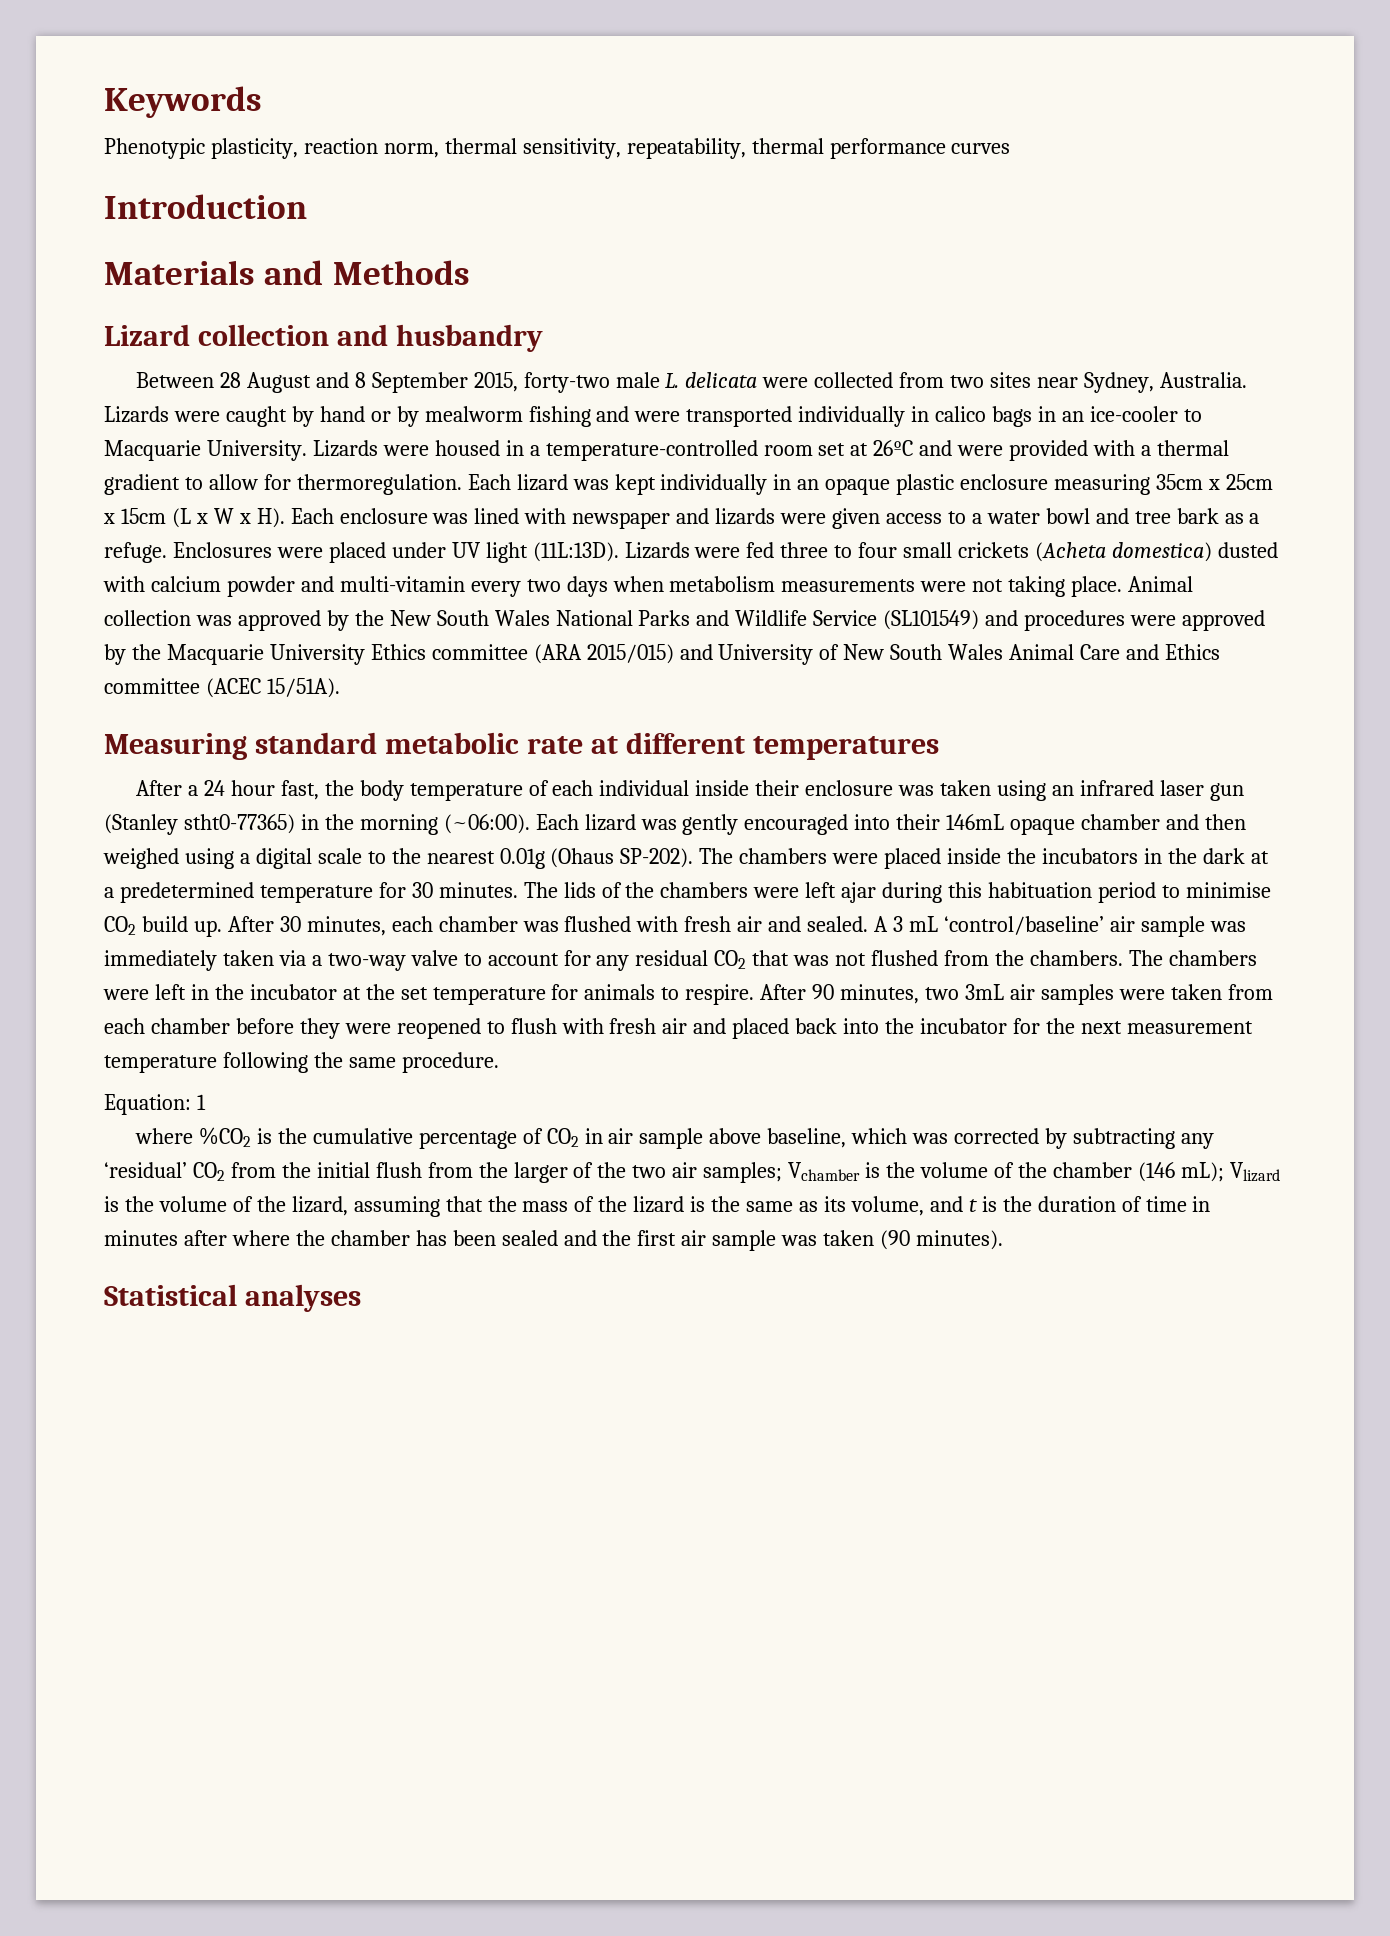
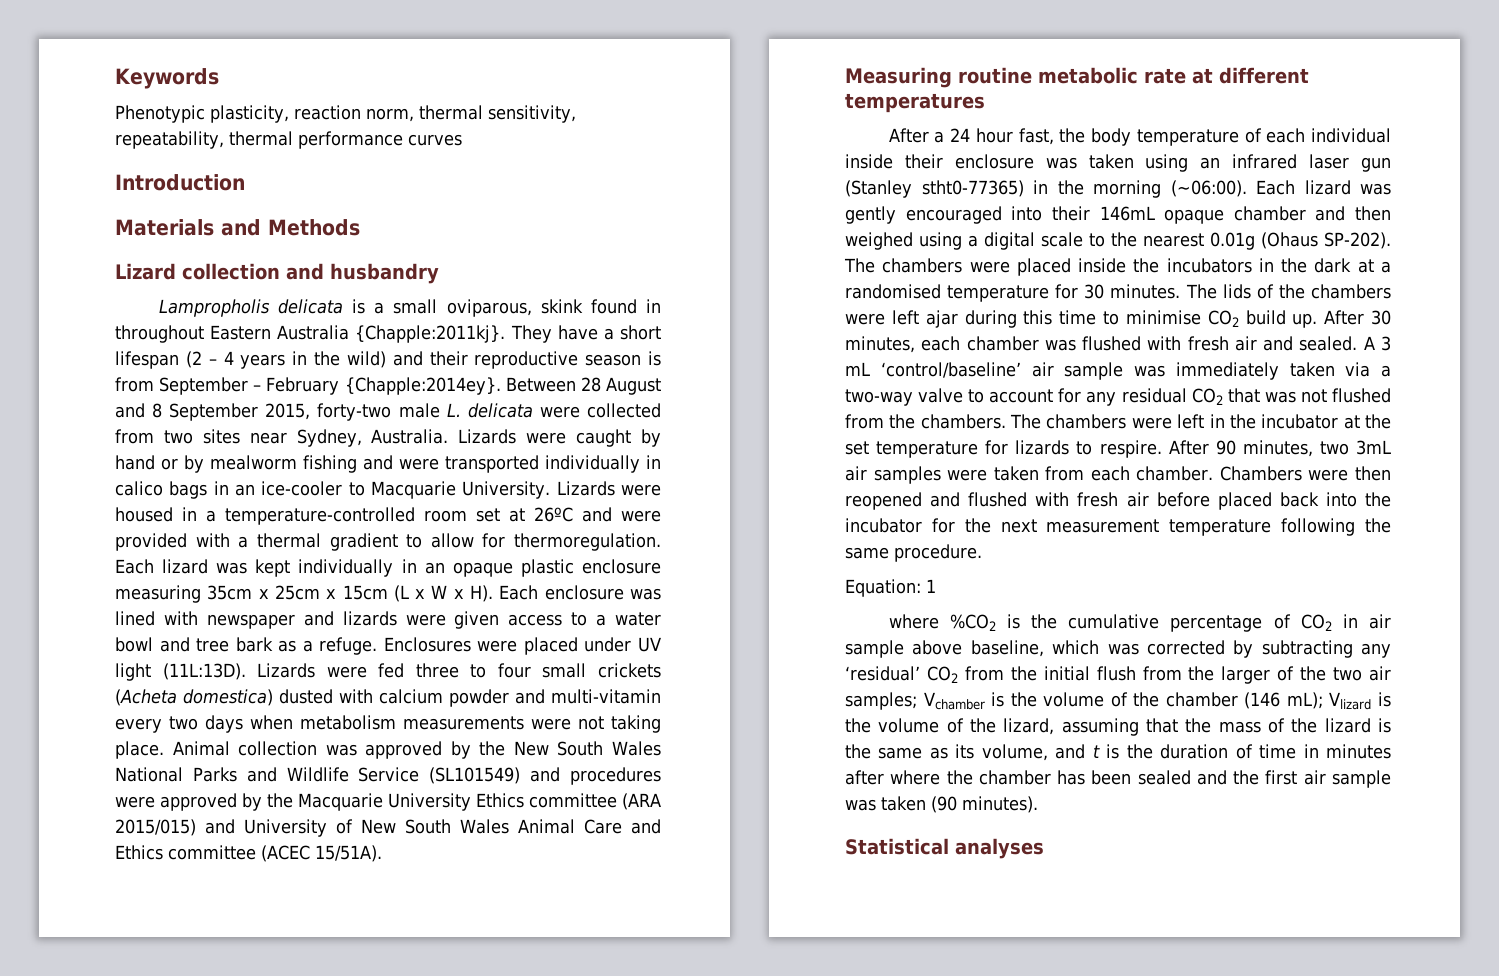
+ Lampropholis delicata is a small oviparous, skink found in throughout Eastern Australia {Chapple:2011kj}. They have a short lifespan (2 – 4 years in the wild) and their reproductive season is from September – February {Chapple:2014ey}.
- Measuring standard metabolic rate at different temperatures
+ Measuring routine metabolic rate at different temperatures
- The chambers were placed inside the incubators in the dark at a predetermined temperature for 30 minutes.
+ The chambers were placed inside the incubators in the dark at a randomised temperature for 30 minutes.
- The lids of the chambers were left ajar during this habituation period to minimise CO2 build up.
+ The lids of the chambers were left ajar during this time to minimise CO2 build up.
- The chambers were left in the incubator at the set temperature for animals to respire.
+ The chambers were left in the incubator at the set temperature for lizards to respire.
- After 90 minutes, two 3mL air samples were taken from each chamber before they were reopened to flush with fresh air and placed back into the incubator for the next measurement temperature following the same procedure.
+ After 90 minutes, two 3mL air samples were taken from each chamber. Chambers were then reopened and flushed with fresh air before placed back into the incubator for the next measurement temperature following the same procedure.

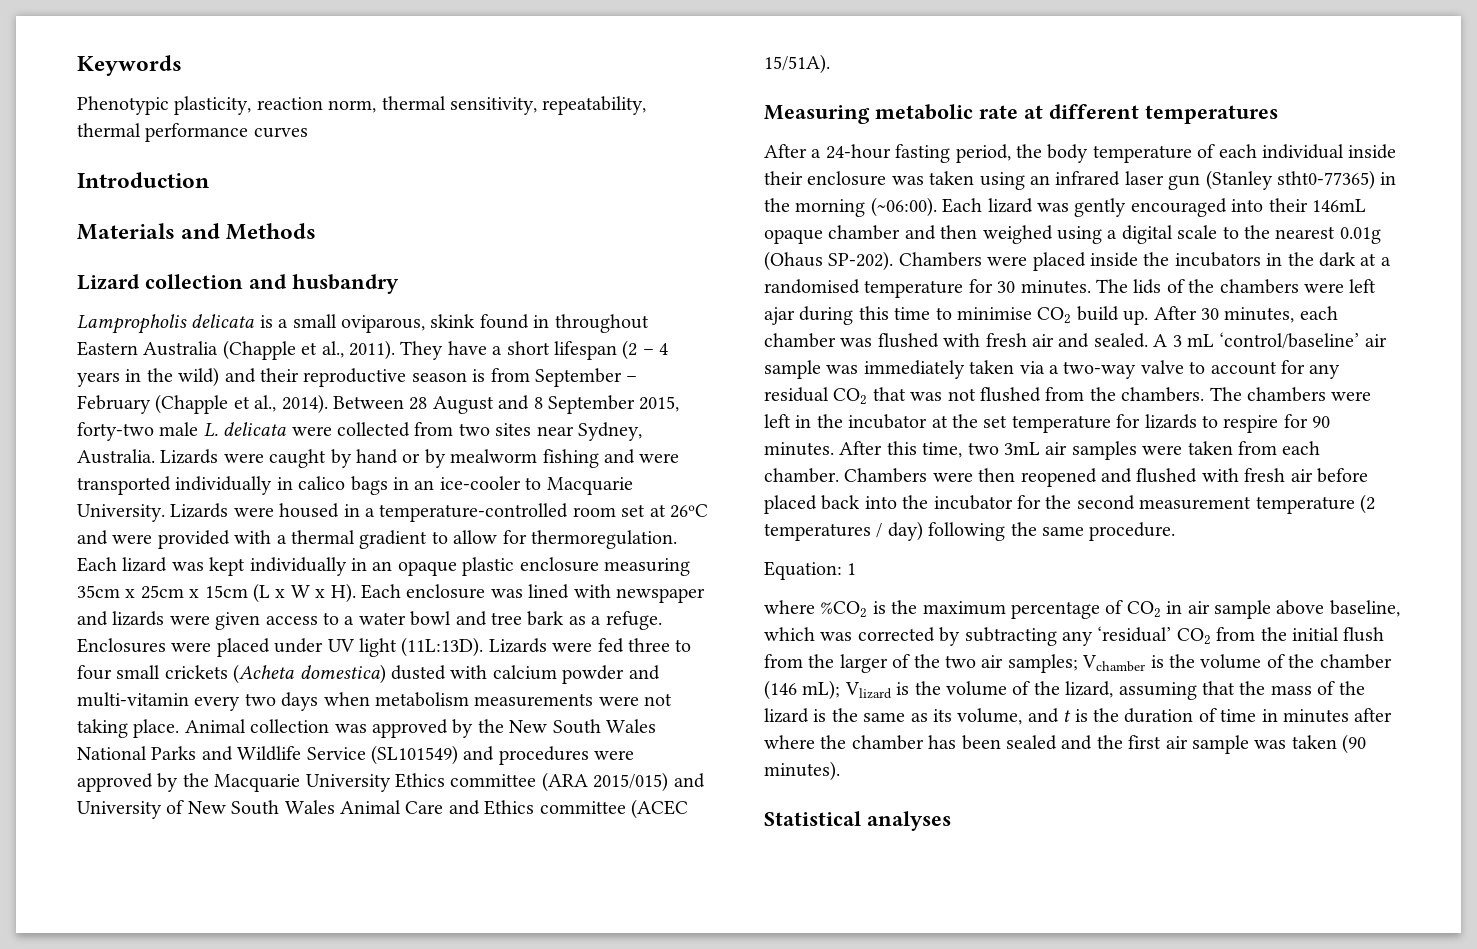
- Lampropholis delicata is a small oviparous, skink found in throughout Eastern Australia {Chapple:2011kj}.
+ Lampropholis delicata is a small oviparous, skink found in throughout Eastern Australia (Chapple et al., 2011).
- They have a short lifespan (2 – 4 years in the wild) and their reproductive season is from September – February {Chapple:2014ey}.
+ They have a short lifespan (2 – 4 years in the wild) and their reproductive season is from September – February (Chapple et al., 2014).
- Measuring routine metabolic rate at different temperatures
+ Measuring metabolic rate at different temperatures
- After a 24 hour fast, the body temperature of each individual inside their enclosure was taken using an infrared laser gun (Stanley stht0-77365) in the morning (~06:00).
+ After a 24-hour fasting period, the body temperature of each individual inside their enclosure was taken using an infrared laser gun (Stanley stht0-77365) in the morning (~06:00).
- The chambers were placed inside the incubators in the dark at a randomised temperature for 30 minutes.
+ Chambers were placed inside the incubators in the dark at a randomised temperature for 30 minutes.
- The chambers were left in the incubator at the set temperature for lizards to respire. After 90 minutes, two 3mL air samples were taken from each chamber.
+ The chambers were left in the incubator at the set temperature for lizards to respire for 90 minutes. After this time, two 3mL air samples were taken from each chamber.
- Chambers were then reopened and flushed with fresh air before placed back into the incubator for the next measurement temperature following the same procedure.
+ Chambers were then reopened and flushed with fresh air before placed back into the incubator for the second measurement temperature (2 temperatures / day) following the same procedure.
- where %CO2 is the cumulative percentage of CO2 in air sample above baseline, which was corrected by subtracting any ‘residual’ CO2 from the initial flush from the larger of the two air samples;
+ where %CO2 is the maximum percentage of CO2 in air sample above baseline, which was corrected by subtracting any ‘residual’ CO2 from the initial flush from the larger of the two air samples;

